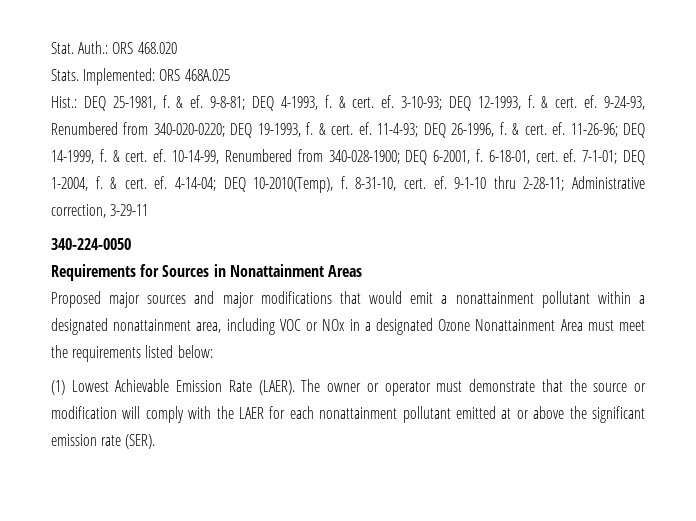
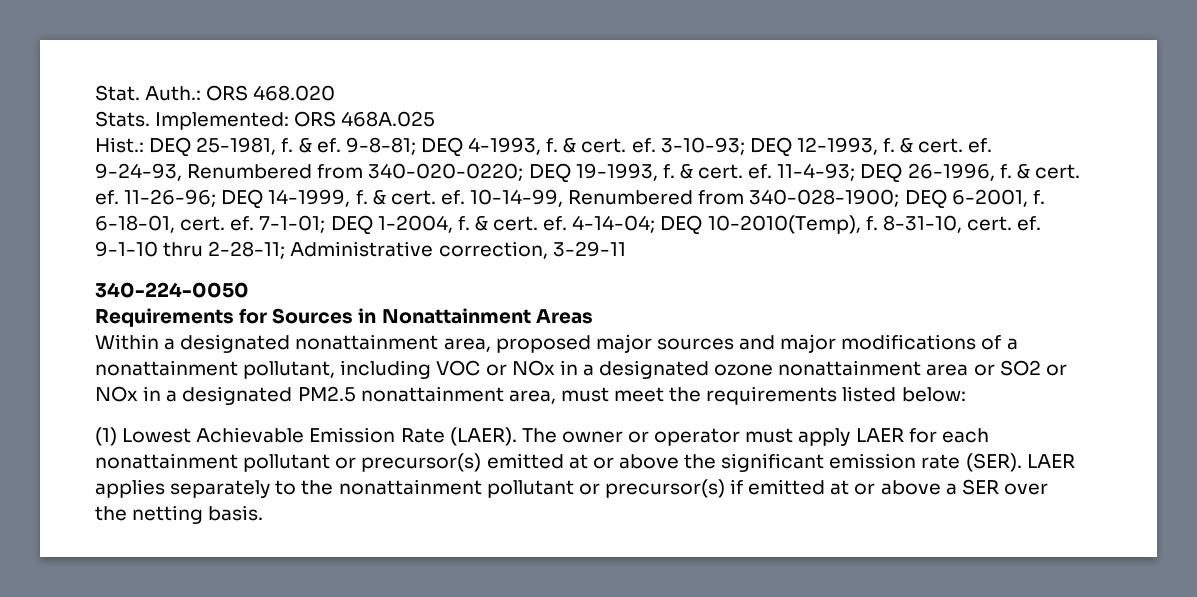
- Proposed major sources and major modifications that would emit a nonattainment pollutant within a designated nonattainment area, including VOC or NOx in a designated Ozone Nonattainment Area must meet the requirements listed below:
+ Within a designated nonattainment area, proposed major sources and major modifications of a nonattainment pollutant, including VOC or NOx in a designated ozone nonattainment area or SO2 or NOx in a designated PM2.5 nonattainment area, must meet the requirements listed below:
- The owner or operator must demonstrate that the source or modification will comply with the LAER for each nonattainment pollutant emitted at or above the significant emission rate (SER).
+ The owner or operator must apply LAER for each nonattainment pollutant or precursor(s) emitted at or above the significant emission rate (SER).
+ LAER applies separately to the nonattainment pollutant or precursor(s) if emitted at or above a SER over the netting basis.

